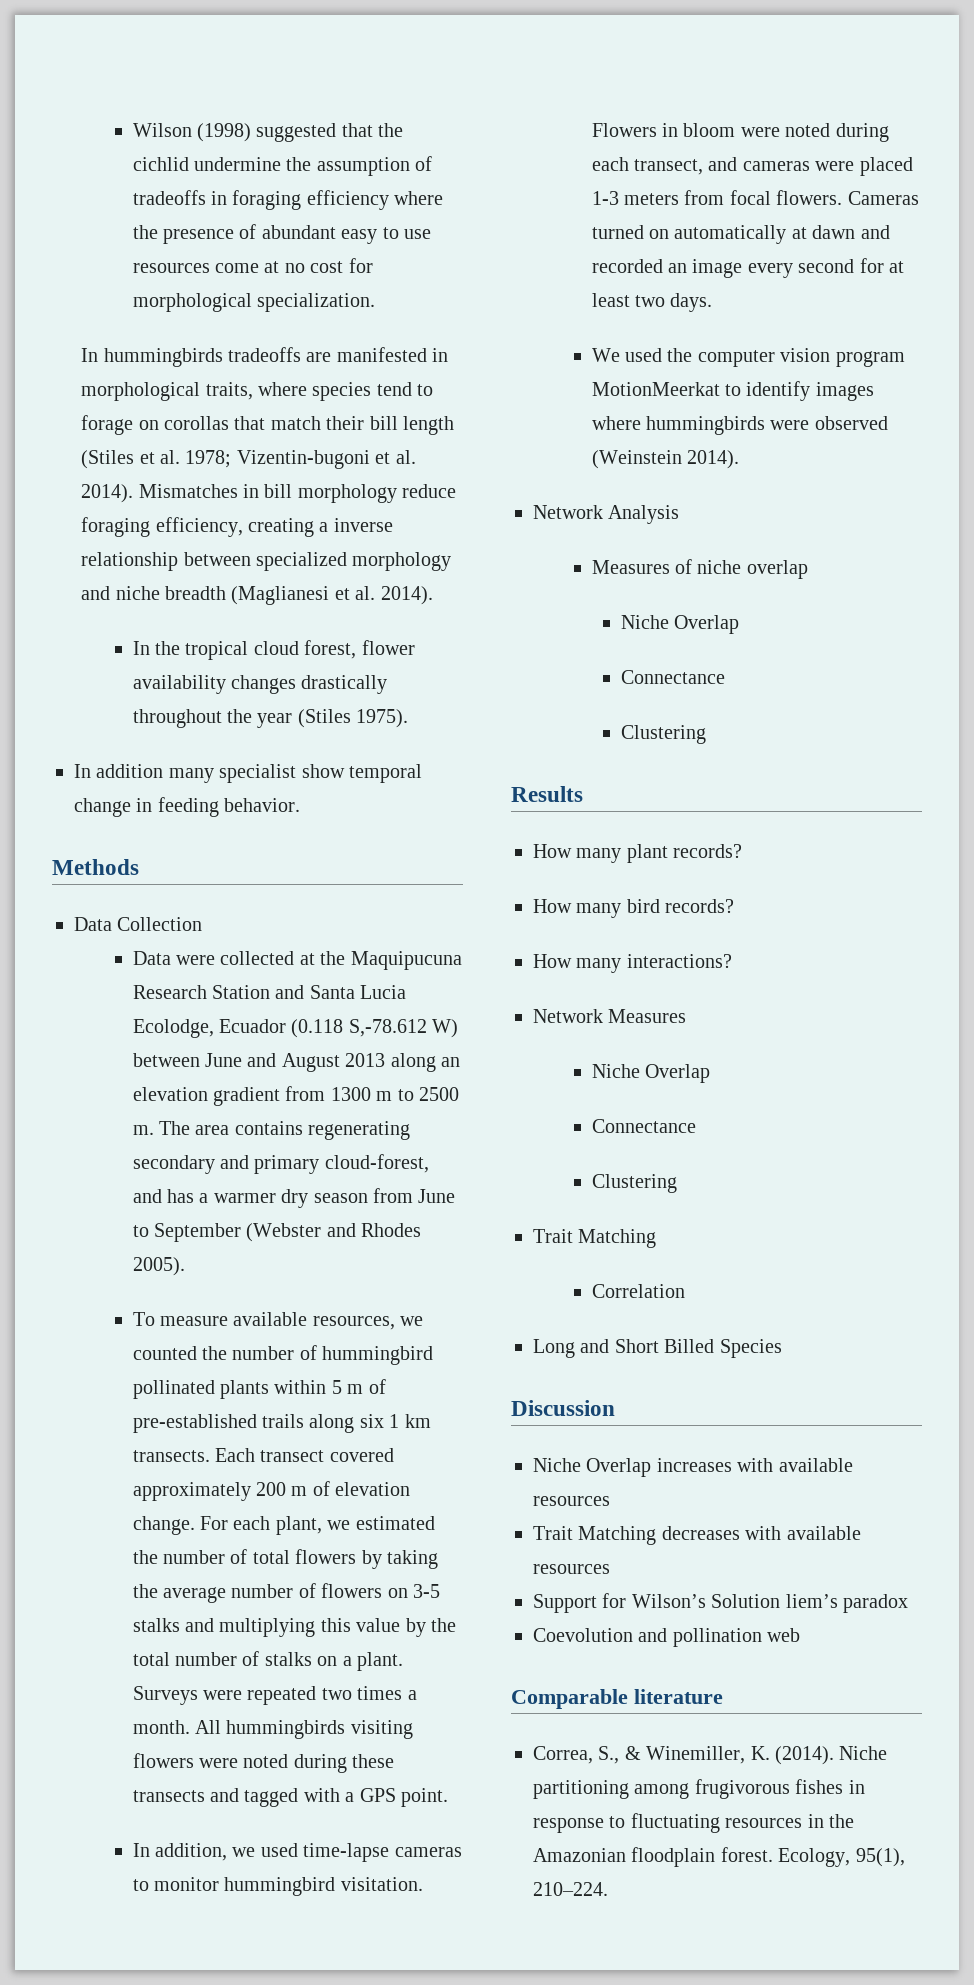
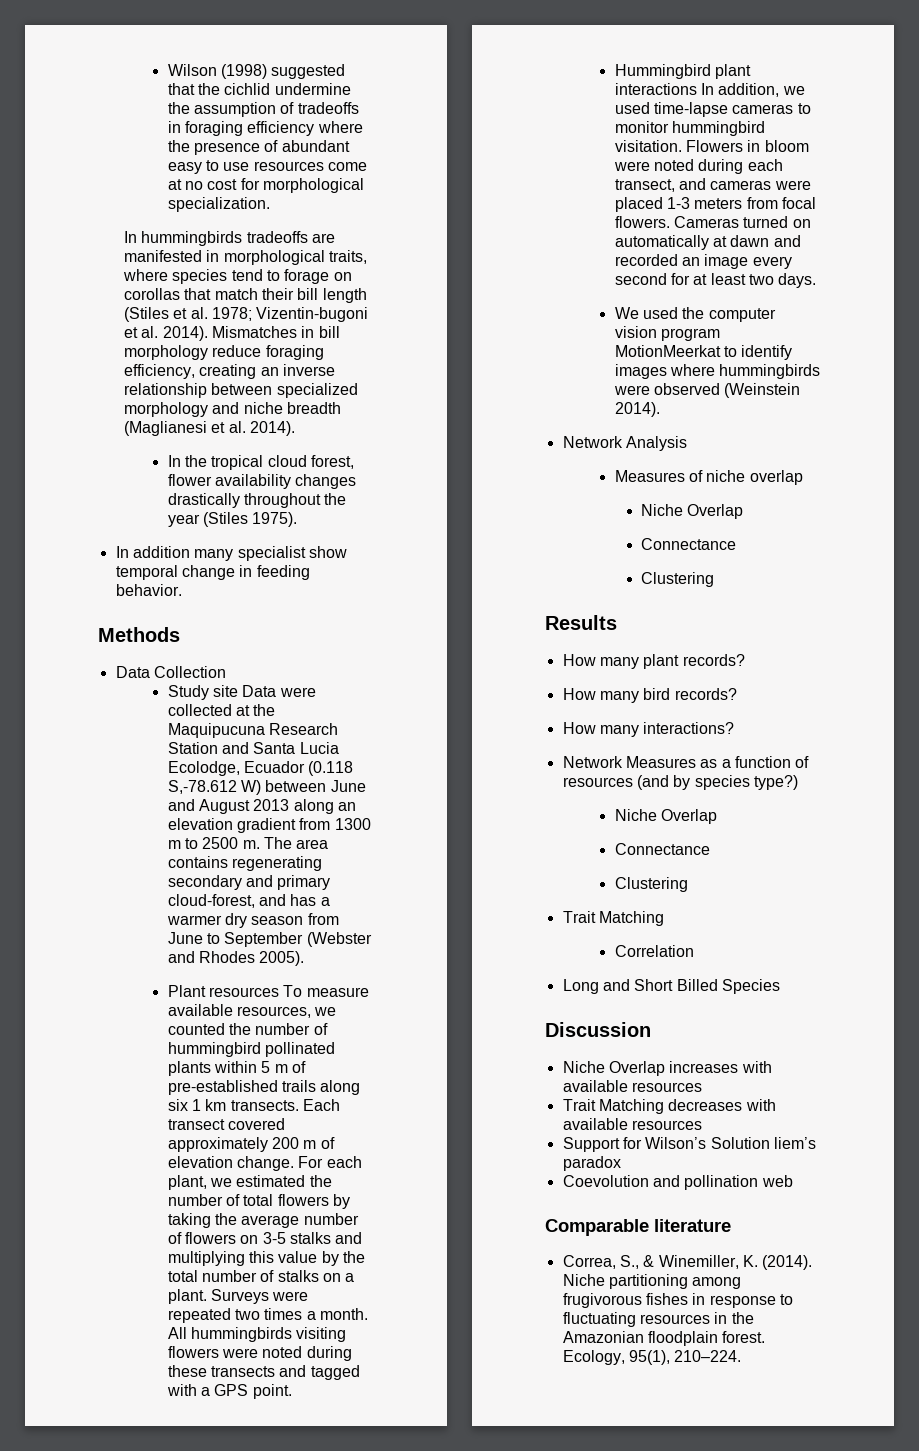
- Mismatches in bill morphology reduce foraging efficiency, creating a inverse relationship between specialized morphology and niche breadth (Maglianesi et al. 2014).
+ Mismatches in bill morphology reduce foraging efficiency, creating an inverse relationship between specialized morphology and niche breadth (Maglianesi et al. 2014).
- Data were collected at the Maquipucuna Research Station and Santa Lucia Ecolodge, Ecuador (0.118 S,-78.612 W) between June and August 2013 along an elevation gradient from 1300 m to 2500 m.
+ Study site Data were collected at the Maquipucuna Research Station and Santa Lucia Ecolodge, Ecuador (0.118 S,-78.612 W) between June and August 2013 along an elevation gradient from 1300 m to 2500 m.
- To measure available resources, we counted the number of hummingbird pollinated plants within 5 m of pre-established trails along six 1 km transects.
+ Plant resources To measure available resources, we counted the number of hummingbird pollinated plants within 5 m of pre-established trails along six 1 km transects.
- In addition, we used time-lapse cameras to monitor hummingbird visitation.
+ Hummingbird plant interactions In addition, we used time-lapse cameras to monitor hummingbird visitation.
- Network Measures
+ Network Measures as a function of resources (and by species type?)

